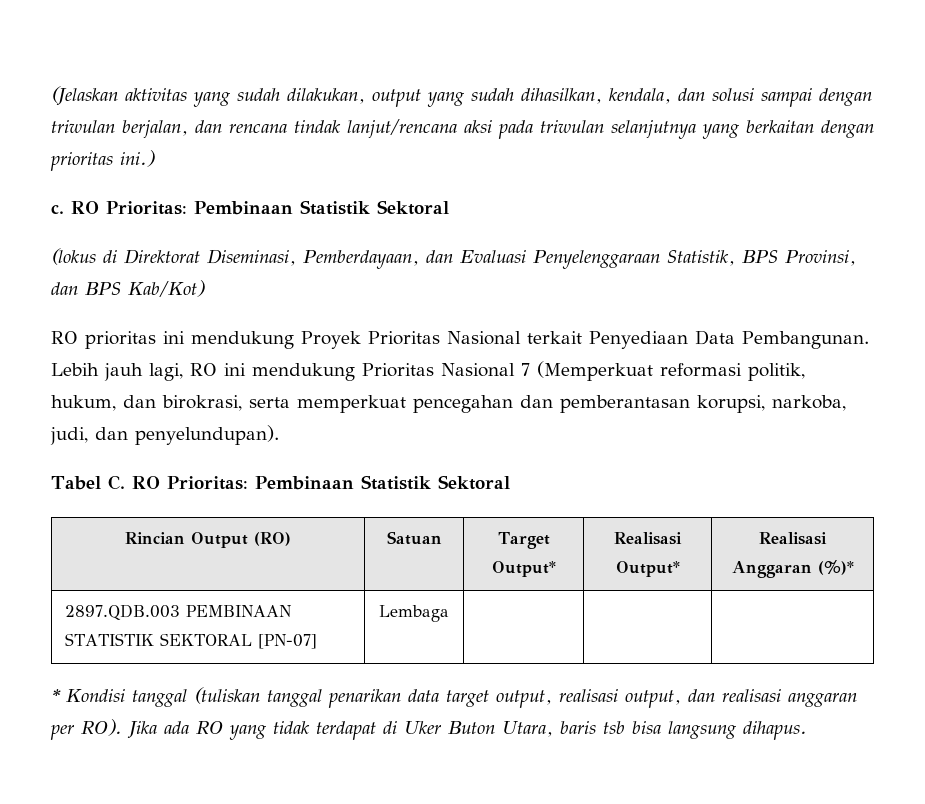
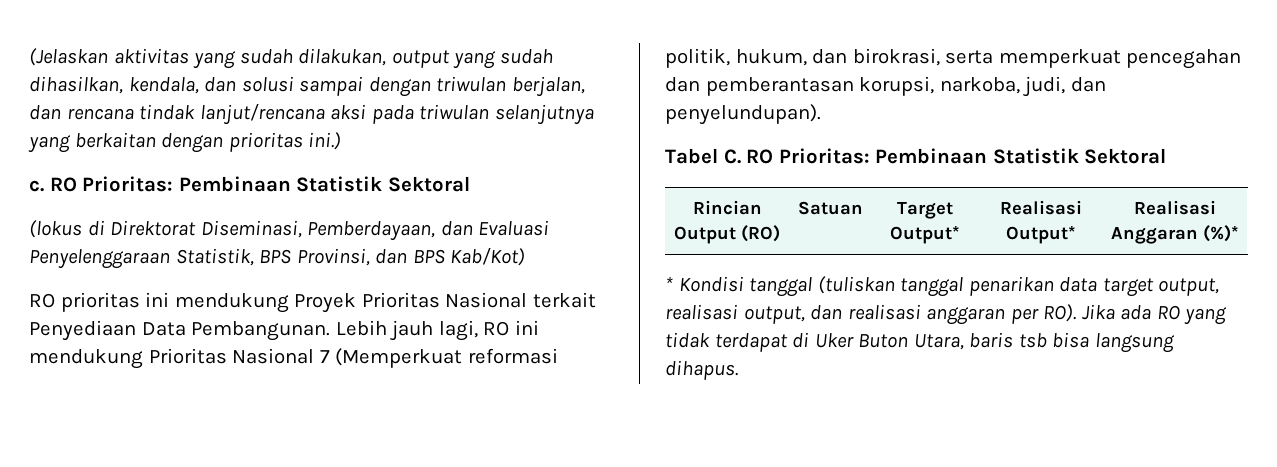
- 2897.QDB.003 PEMBINAAN STATISTIK SEKTORAL [PN-07] | Lembaga | | |

